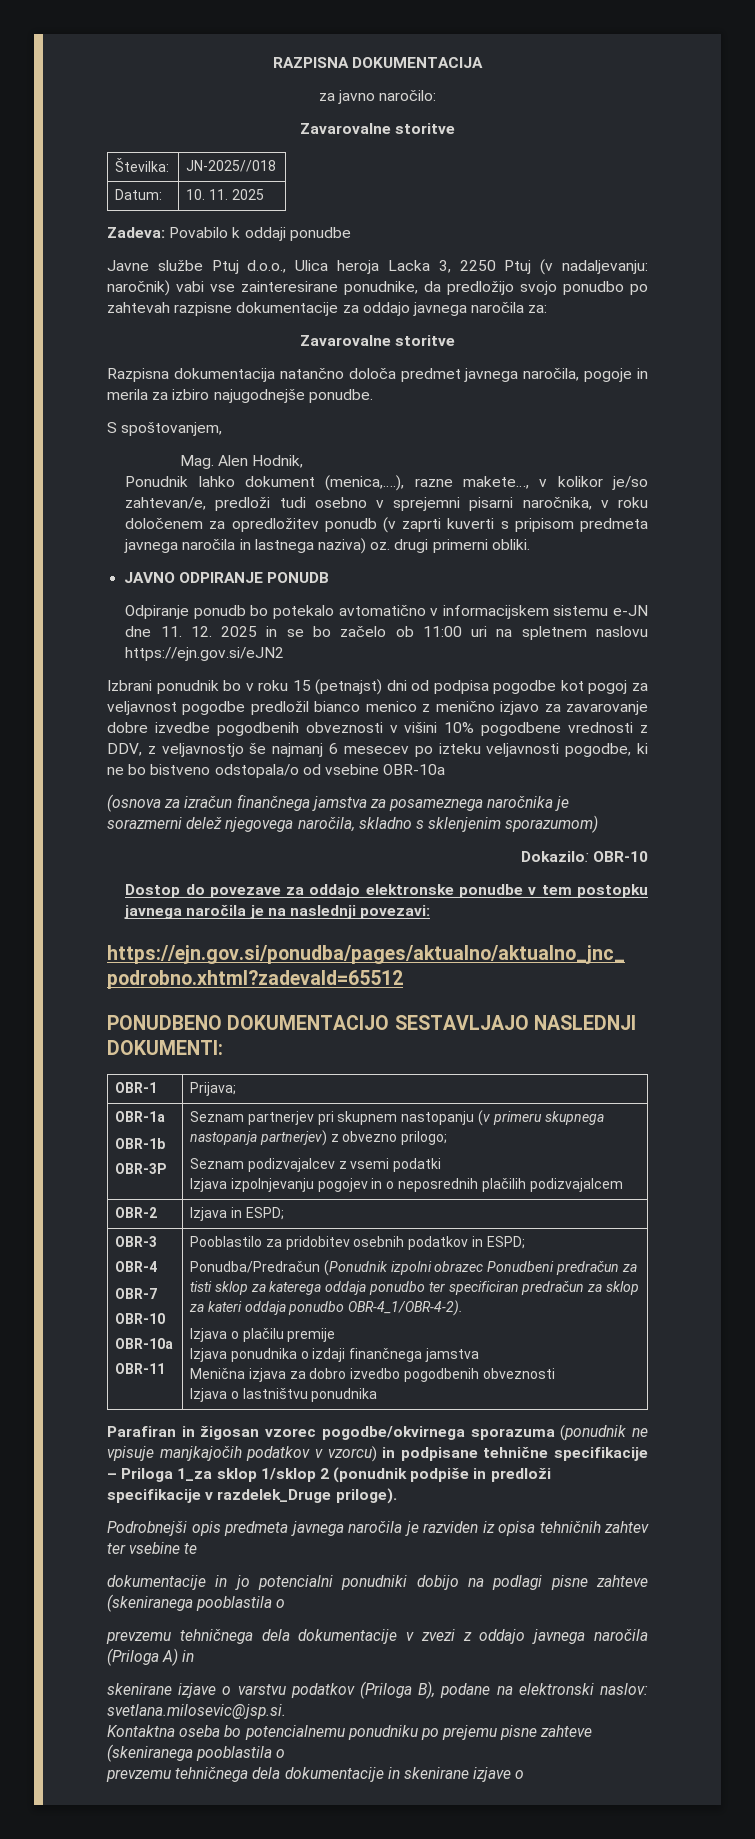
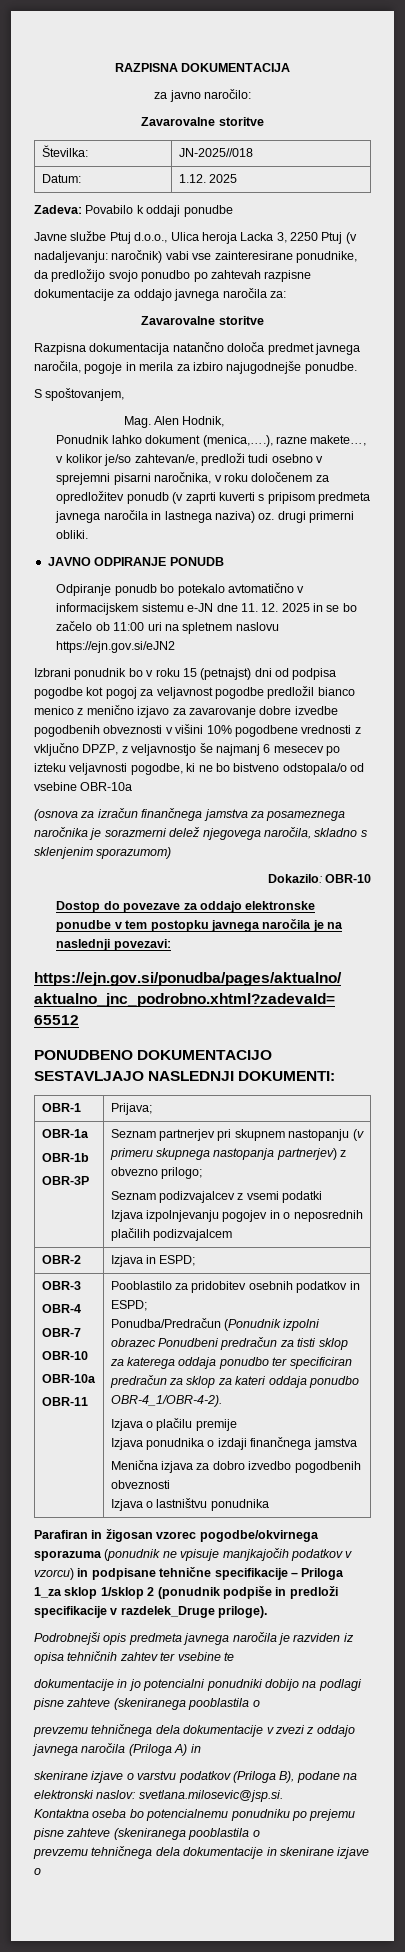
- Datum: | 10. 11. 2025
+ Datum: | 1.12. 2025
- Izbrani ponudnik bo v roku 15 (petnajst) dni od podpisa pogodbe kot pogoj za veljavnost pogodbe predložil bianco menico z menično izjavo za zavarovanje dobre izvedbe pogodbenih obveznosti v višini 10% pogodbene vrednosti z DDV, z veljavnostjo še najmanj 6 mesecev po izteku veljavnosti pogodbe, ki ne bo bistveno odstopala/o od vsebine OBR-10a
+ Izbrani ponudnik bo v roku 15 (petnajst) dni od podpisa pogodbe kot pogoj za veljavnost pogodbe predložil bianco menico z menično izjavo za zavarovanje dobre izvedbe pogodbenih obveznosti v višini 10% pogodbene vrednosti z vključno DPZP, z veljavnostjo še najmanj 6 mesecev po izteku veljavnosti pogodbe, ki ne bo bistveno odstopala/o od vsebine OBR-10a

